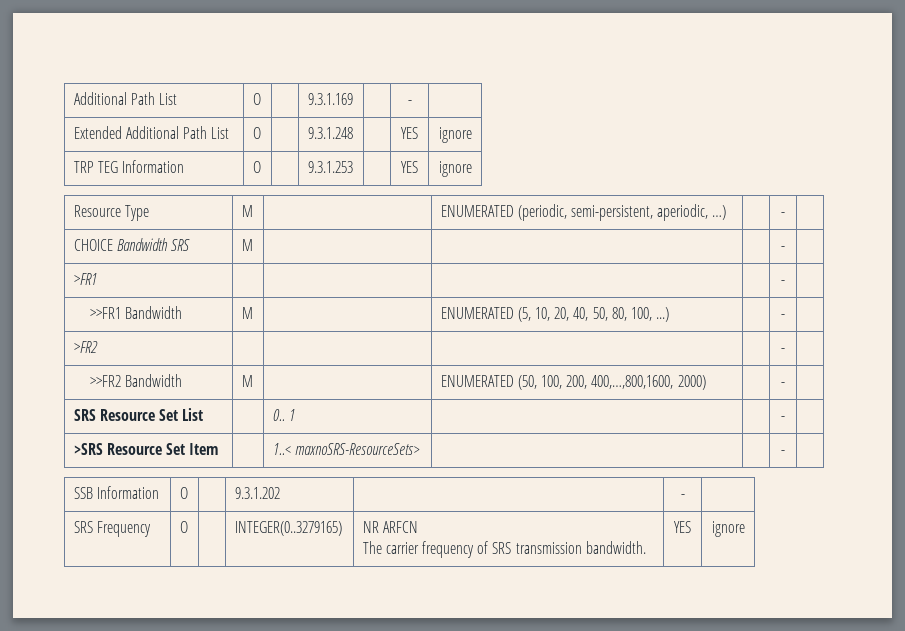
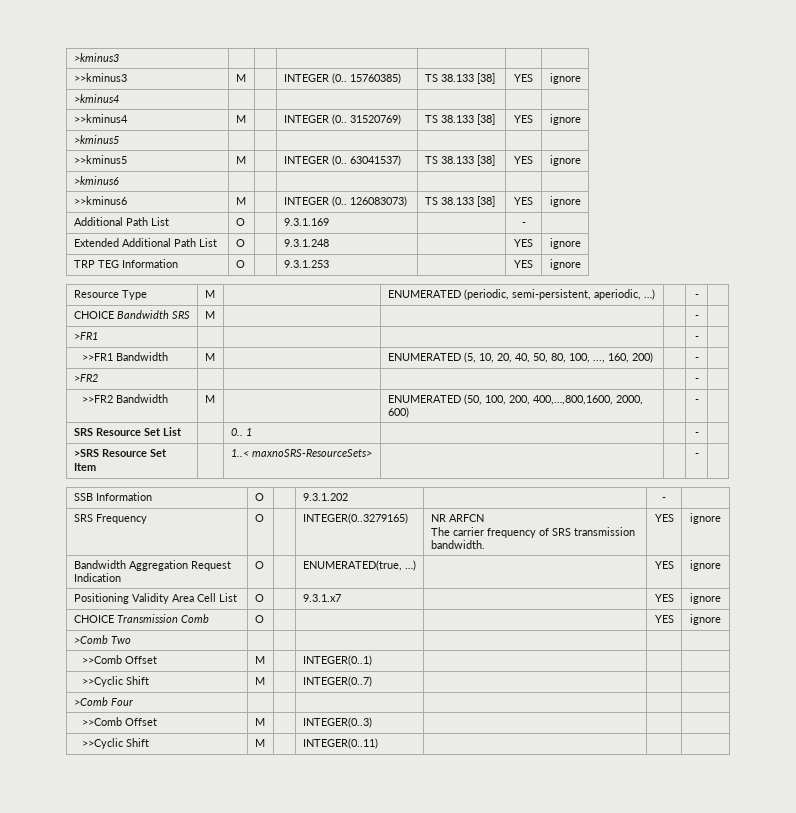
+ >kminus3 | | | | | |
+ >>kminus3 | M | | INTEGER (0.. 15760385) | TS 38.133 [38] | YES | ignore
+ >kminus4 | | | | | |
+ >>kminus4 | M | | INTEGER (0.. 31520769) | TS 38.133 [38] | YES | ignore
+ >kminus5 | | | | | |
+ >>kminus5 | M | | INTEGER (0.. 63041537) | TS 38.133 [38] | YES | ignore
+ >kminus6 | | | | | |
+ >>kminus6 | M | | INTEGER (0.. 126083073) | TS 38.133 [38] | YES | ignore
- >>FR1 Bandwidth | M | | ENUMERATED (5, 10, 20, 40, 50, 80, 100, ...) | | - |
+ >>FR1 Bandwidth | M | | ENUMERATED (5, 10, 20, 40, 50, 80, 100, ..., 160, 200) | | - |
- >>FR2 Bandwidth | M | | ENUMERATED (50, 100, 200, 400,…,800,1600, 2000) | | - |
+ >>FR2 Bandwidth | M | | ENUMERATED (50, 100, 200, 400,…,800,1600, 2000, 600) | | - |
+ Bandwidth Aggregation Request Indication | O | | ENUMERATED(true, …) | | YES | ignore
+ Positioning Validity Area Cell List | O | | 9.3.1.x7 | | YES | ignore
+ CHOICE Transmission Comb | O | | | | YES | ignore
+ >Comb Two | | | | | |
+ >>Comb Offset | M | | INTEGER(0..1) | | |
+ >>Cyclic Shift | M | | INTEGER(0..7) | | |
+ >Comb Four | | | | | |
+ >>Comb Offset | M | | INTEGER(0..3) | | |
+ >>Cyclic Shift | M | | INTEGER(0..11) | | |

